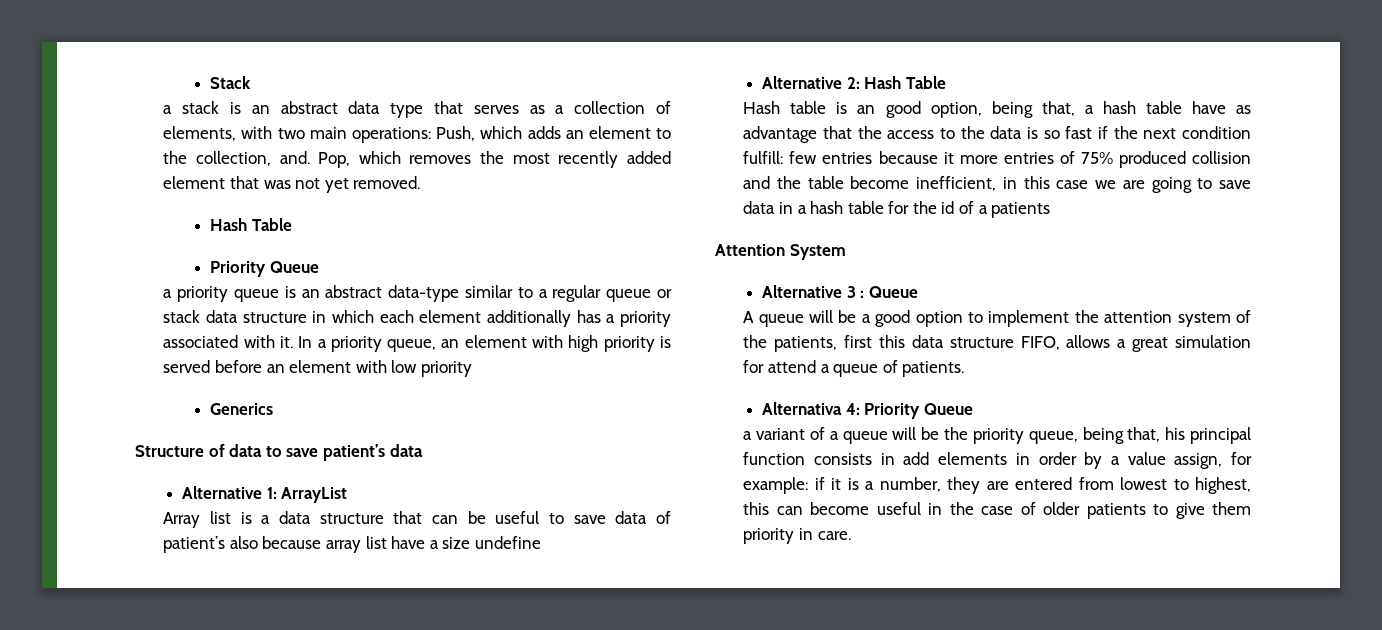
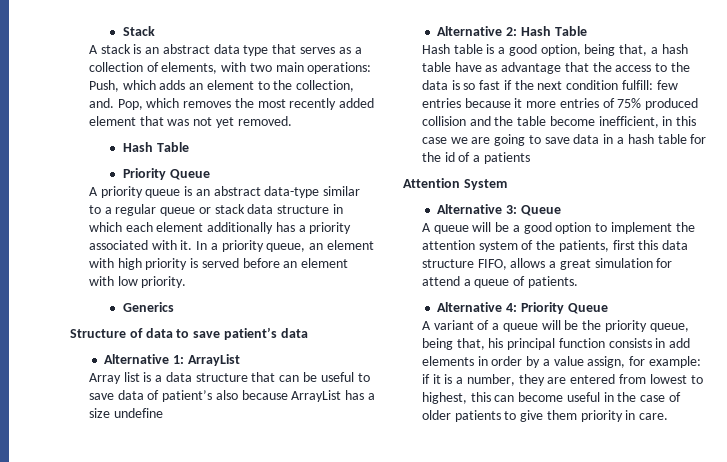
- a stack is an abstract data type that serves as a collection of elements, with two main operations: Push, which adds an element to the collection, and.
+ A stack is an abstract data type that serves as a collection of elements, with two main operations: Push, which adds an element to the collection, and.
- a priority queue is an abstract data-type similar to a regular queue or stack data structure in which each element additionally has a priority associated with it.
+ A priority queue is an abstract data-type similar to a regular queue or stack data structure in which each element additionally has a priority associated with it.
- In a priority queue, an element with high priority is served before an element with low priority
+ In a priority queue, an element with high priority is served before an element with low priority.
- Array list is a data structure that can be useful to save data of patient’s also because array list have a size undefine
+ Array list is a data structure that can be useful to save data of patient’s also because ArrayList has a size undefine
- Hash table is an good option, being that, a hash table have as advantage that the access to the data is so fast if the next condition fulfill:
+ Hash table is a good option, being that, a hash table have as advantage that the access to the data is so fast if the next condition fulfill:
- Alternative 3 : Queue
+ Alternative 3: Queue
- Alternativa 4: Priority Queue
+ Alternative 4: Priority Queue
- a variant of a queue will be the priority queue, being that, his principal function consists in add elements in order by a value assign, for example: if it is a number, they are entered from lowest to highest, this can become useful in the case of older patients to give them priority in care.
+ A variant of a queue will be the priority queue, being that, his principal function consists in add elements in order by a value assign, for example: if it is a number, they are entered from lowest to highest, this can become useful in the case of older patients to give them priority in care.

